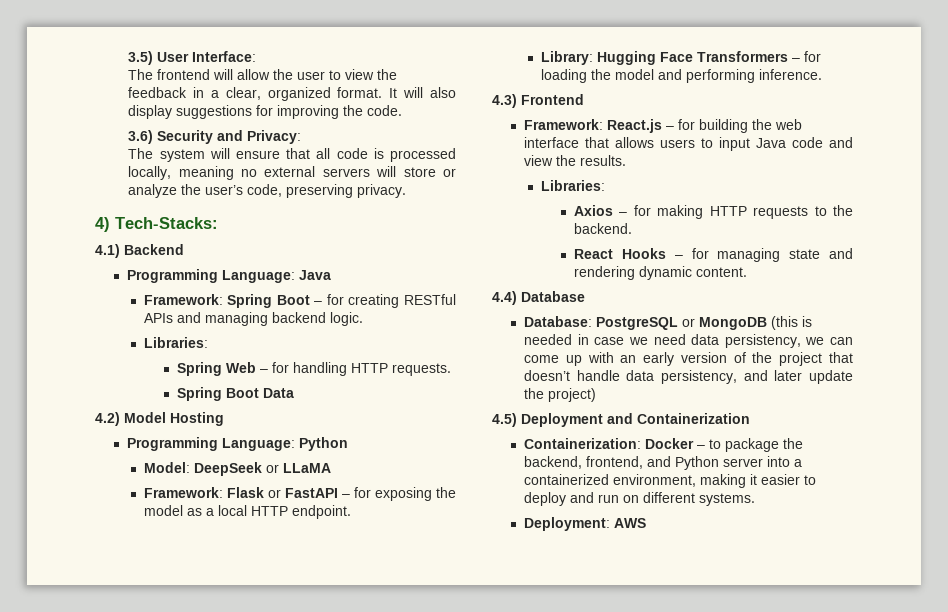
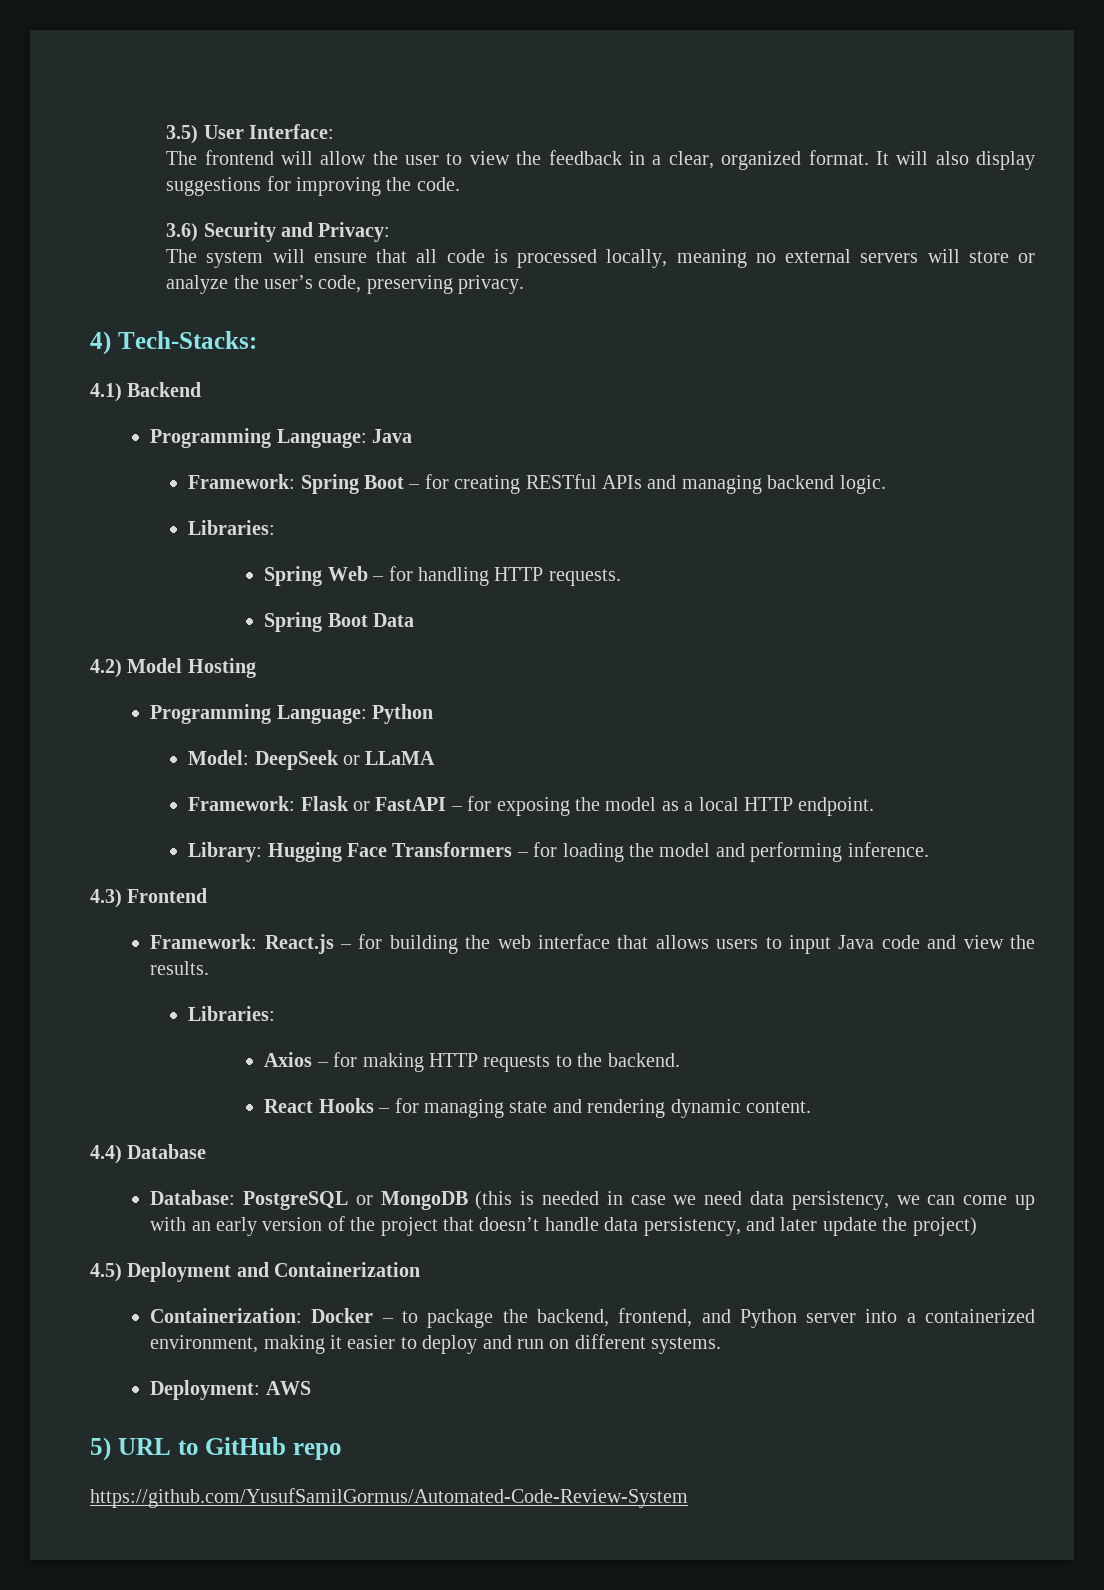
+ 5) URL to GitHub repo
+ https://github.com/YusufSamilGormus/Automated-Code-Review-System

